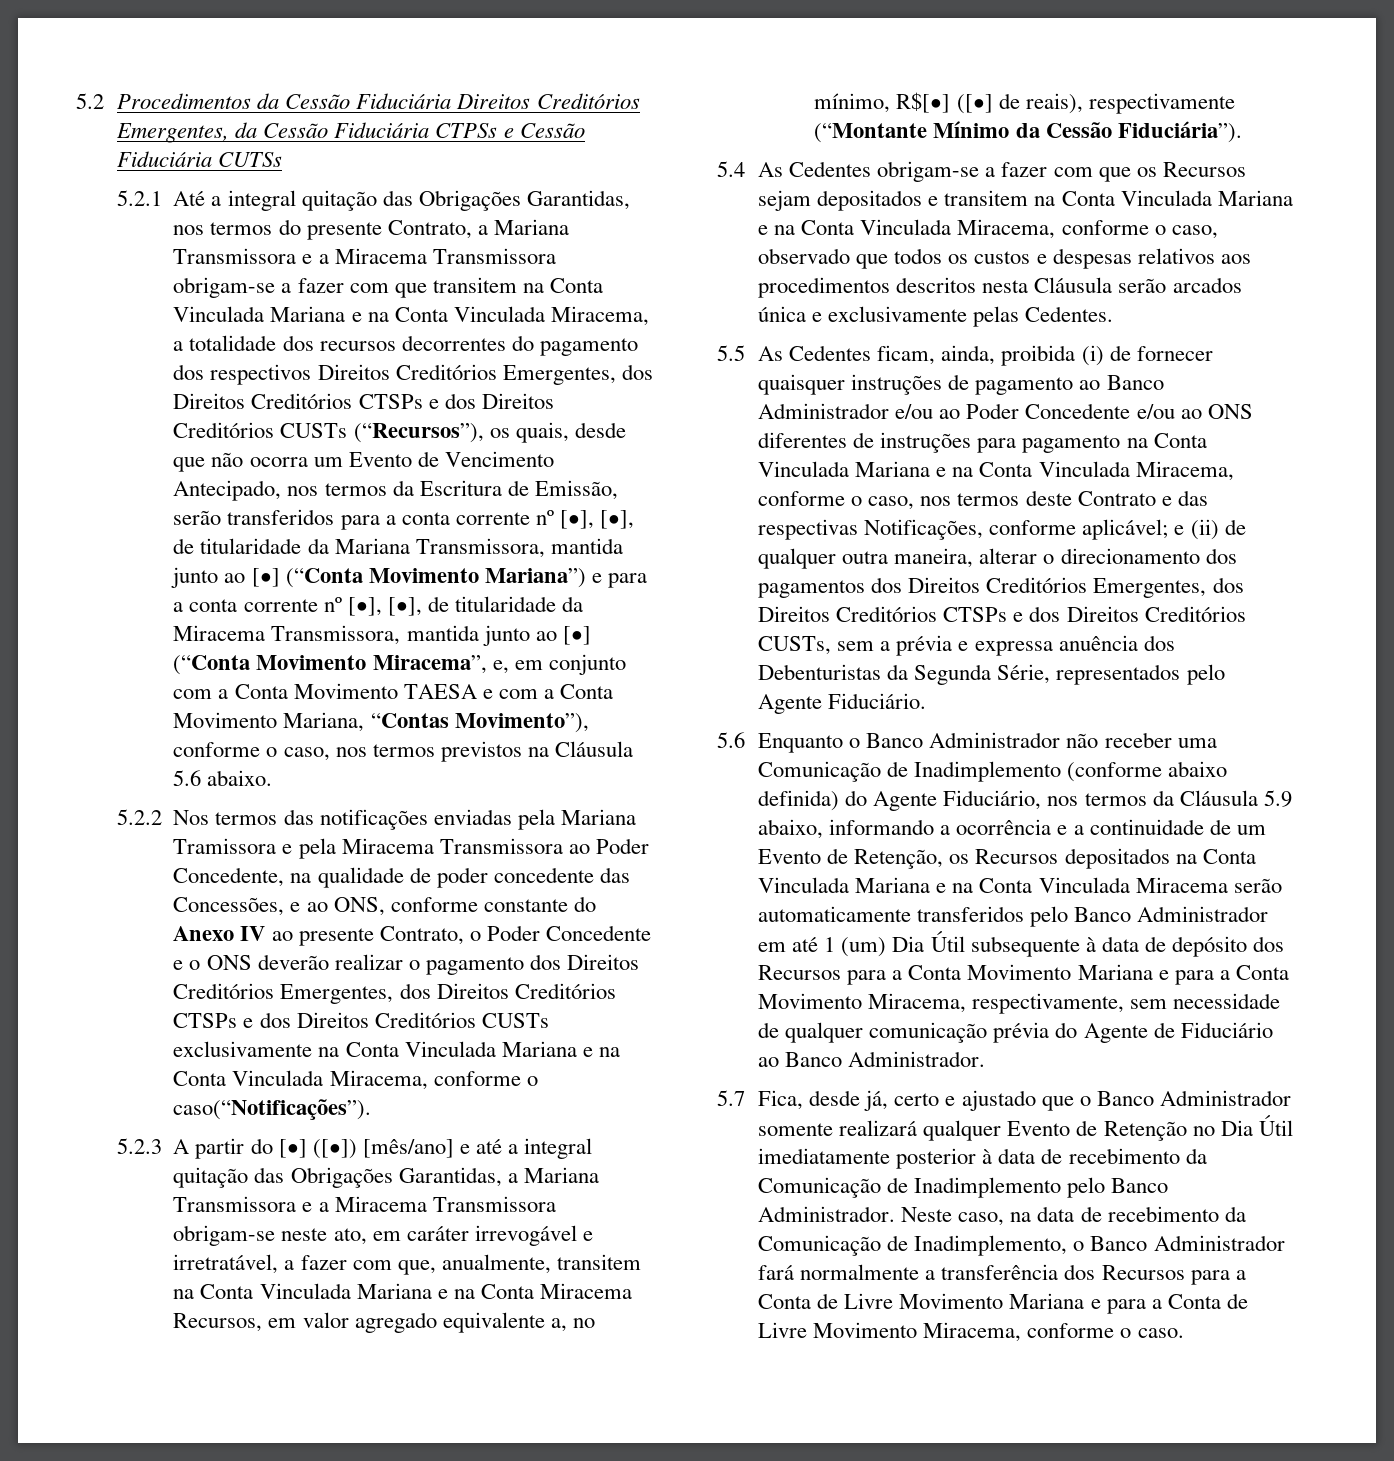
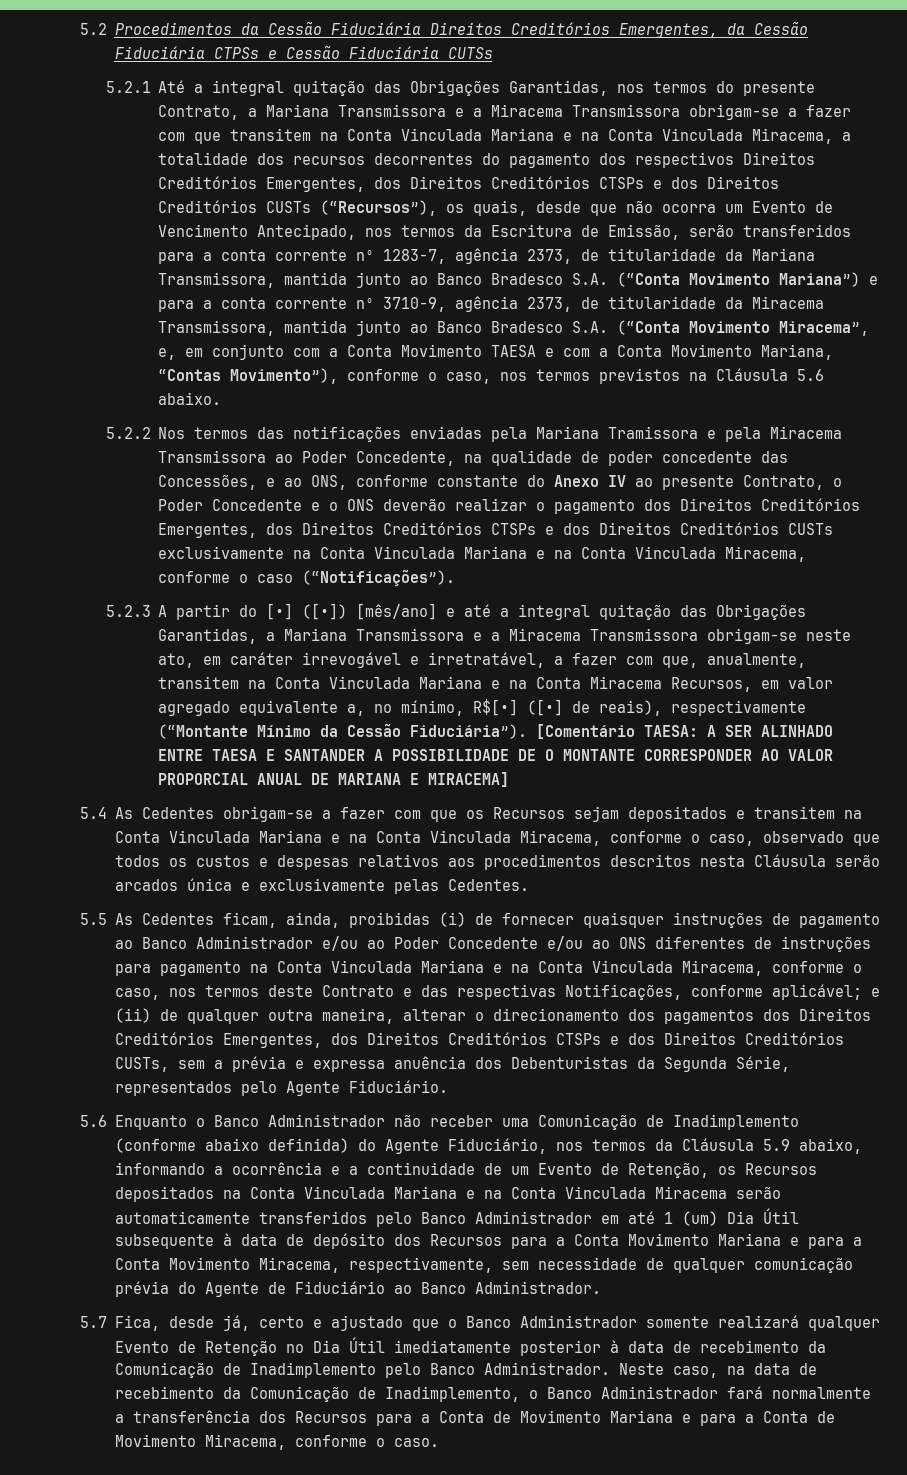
- 5.2.1 Até a integral quitação das Obrigações Garantidas, nos termos do presente Contrato, a Mariana Transmissora e a Miracema Transmissora obrigam-se a fazer com que transitem na Conta Vinculada Mariana e na Conta Vinculada Miracema, a totalidade dos recursos decorrentes do pagamento dos respectivos Direitos Creditórios Emergentes, dos Direitos Creditórios CTSPs e dos Direitos Creditórios CUSTs (“Recursos”), os quais, desde que não ocorra um Evento de Vencimento Antecipado, nos termos da Escritura de Emissão, serão transferidos para a conta corrente nº [•], [•], de titularidade da Mariana Transmissora, mantida junto ao [•] (“Conta Movimento Mariana”) e para a conta corrente nº [•], [•], de titularidade da Miracema Transmissora, mantida junto ao [•] (“Conta Movimento Miracema”, e, em conjunto com a Conta Movimento TAESA e com a Conta Movimento Mariana, “Contas Movimento”), conforme o caso, nos termos previstos na Cláusula 5.6 abaixo.
+ 5.2.1 Até a integral quitação das Obrigações Garantidas, nos termos do presente Contrato, a Mariana Transmissora e a Miracema Transmissora obrigam-se a fazer com que transitem na Conta Vinculada Mariana e na Conta Vinculada Miracema, a totalidade dos recursos decorrentes do pagamento dos respectivos Direitos Creditórios Emergentes, dos Direitos Creditórios CTSPs e dos Direitos Creditórios CUSTs (“Recursos”), os quais, desde que não ocorra um Evento de Vencimento Antecipado, nos termos da Escritura de Emissão, serão transferidos para a conta corrente nº 1283-7, agência 2373, de titularidade da Mariana Transmissora, mantida junto ao Banco Bradesco S.A. (“Conta Movimento Mariana”) e para a conta corrente nº 3710-9, agência 2373, de titularidade da Miracema Transmissora, mantida junto ao Banco Bradesco S.A. (“Conta Movimento Miracema”, e, em conjunto com a Conta Movimento TAESA e com a Conta Movimento Mariana, “Contas Movimento”), conforme o caso, nos termos previstos na Cláusula 5.6 abaixo.
- 5.2.2 Nos termos das notificações enviadas pela Mariana Tramissora e pela Miracema Transmissora ao Poder Concedente, na qualidade de poder concedente das Concessões, e ao ONS, conforme constante do Anexo IV ao presente Contrato, o Poder Concedente e o ONS deverão realizar o pagamento dos Direitos Creditórios Emergentes, dos Direitos Creditórios CTSPs e dos Direitos Creditórios CUSTs exclusivamente na Conta Vinculada Mariana e na Conta Vinculada Miracema, conforme o caso(“Notificações”).
+ 5.2.2 Nos termos das notificações enviadas pela Mariana Tramissora e pela Miracema Transmissora ao Poder Concedente, na qualidade de poder concedente das Concessões, e ao ONS, conforme constante do Anexo IV ao presente Contrato, o Poder Concedente e o ONS deverão realizar o pagamento dos Direitos Creditórios Emergentes, dos Direitos Creditórios CTSPs e dos Direitos Creditórios CUSTs exclusivamente na Conta Vinculada Mariana e na Conta Vinculada Miracema, conforme o caso (“Notificações”).
+ [Comentário TAESA: A SER ALINHADO ENTRE TAESA E SANTANDER A POSSIBILIDADE DE O MONTANTE CORRESPONDER AO VALOR PROPORCIAL ANUAL DE MARIANA E MIRACEMA]
- 5.5 As Cedentes ficam, ainda, proibida (i) de fornecer quaisquer instruções de pagamento ao Banco Administrador e/ou ao Poder Concedente e/ou ao ONS diferentes de instruções para pagamento na Conta Vinculada Mariana e na Conta Vinculada Miracema, conforme o caso, nos termos deste Contrato e das respectivas Notificações, conforme aplicável;
+ 5.5 As Cedentes ficam, ainda, proibidas (i) de fornecer quaisquer instruções de pagamento ao Banco Administrador e/ou ao Poder Concedente e/ou ao ONS diferentes de instruções para pagamento na Conta Vinculada Mariana e na Conta Vinculada Miracema, conforme o caso, nos termos deste Contrato e das respectivas Notificações, conforme aplicável;
- Neste caso, na data de recebimento da Comunicação de Inadimplemento, o Banco Administrador fará normalmente a transferência dos Recursos para a Conta de Livre Movimento Mariana e para a Conta de Livre Movimento Miracema, conforme o caso.
+ Neste caso, na data de recebimento da Comunicação de Inadimplemento, o Banco Administrador fará normalmente a transferência dos Recursos para a Conta de Movimento Mariana e para a Conta de Movimento Miracema, conforme o caso.

